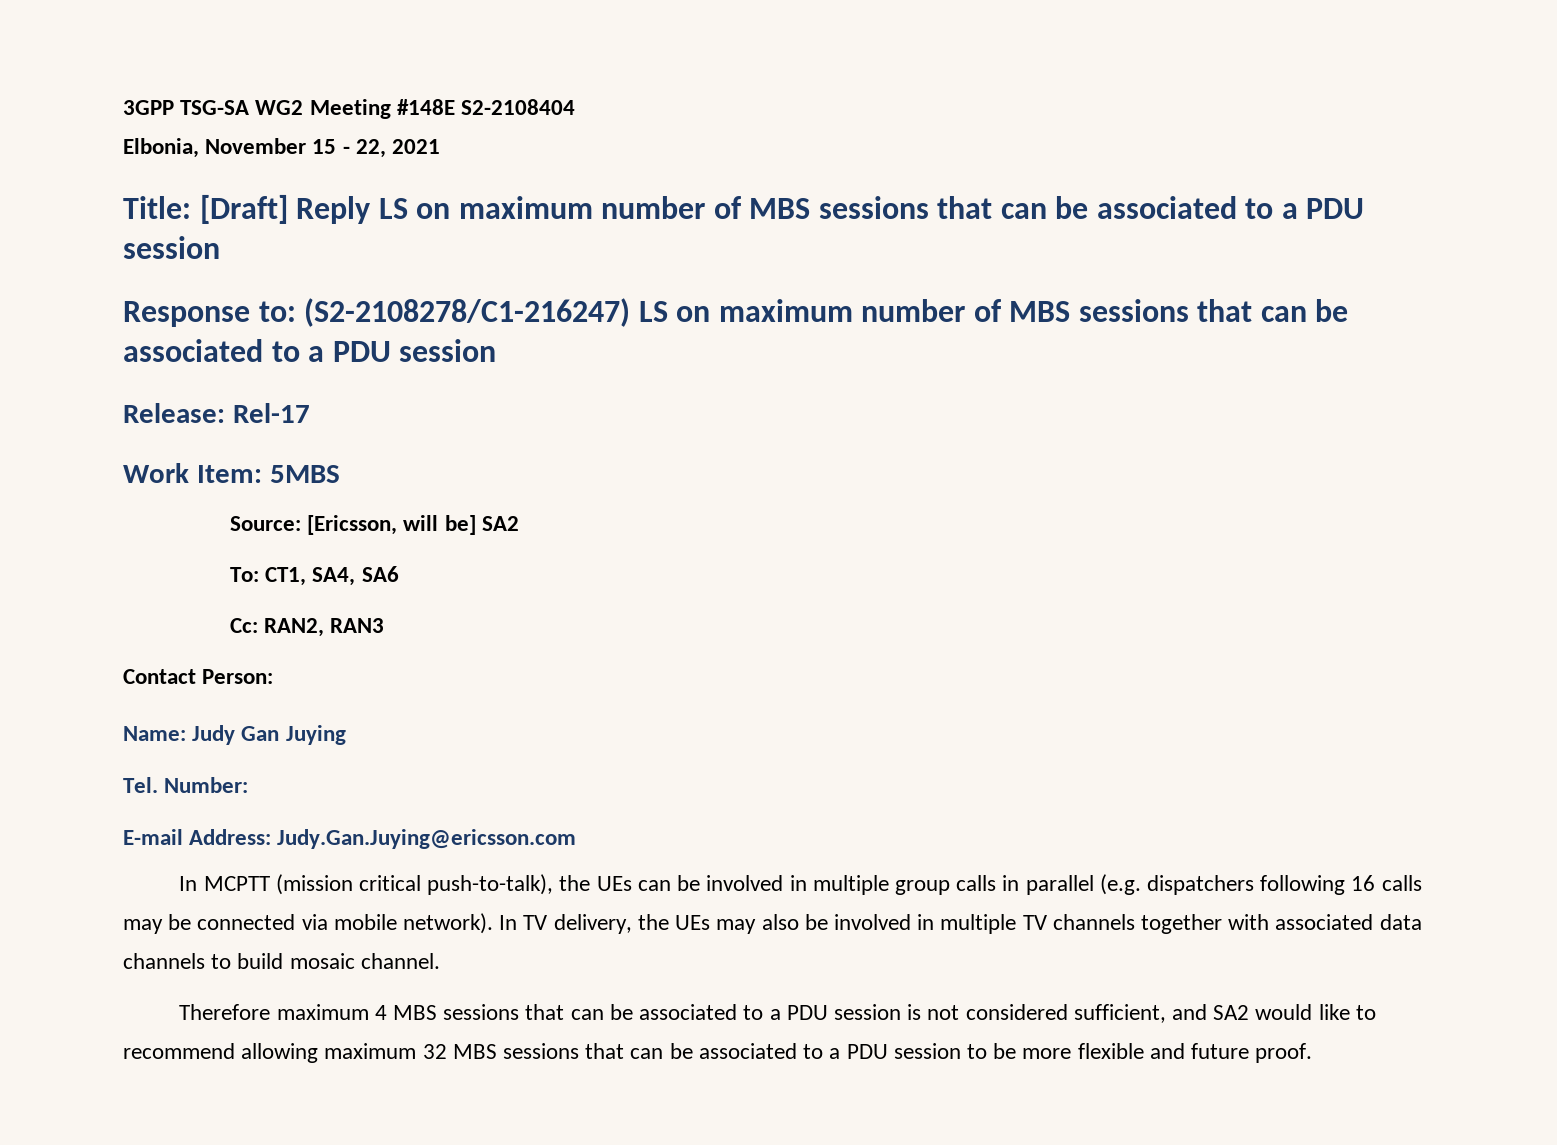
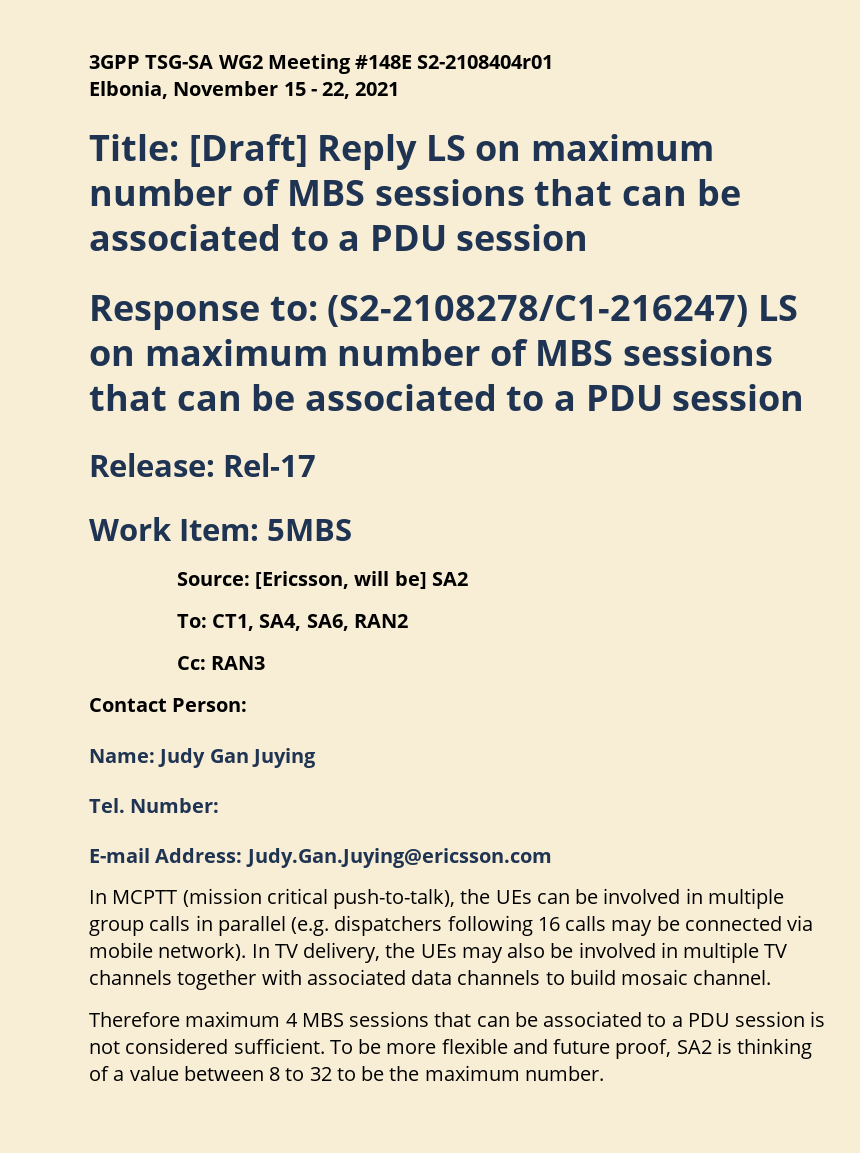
- 3GPP TSG-SA WG2 Meeting #148E S2-2108404
+ 3GPP TSG-SA WG2 Meeting #148E S2-2108404r01
- To: CT1, SA4, SA6
+ To: CT1, SA4, SA6, RAN2
- Cc: RAN2, RAN3
+ Cc: RAN3
- Therefore maximum 4 MBS sessions that can be associated to a PDU session is not considered sufficient, and SA2 would like to recommend allowing maximum 32 MBS sessions that can be associated to a PDU session to be more flexible and future proof.
+ Therefore maximum 4 MBS sessions that can be associated to a PDU session is not considered sufficient. To be more flexible and future proof, SA2 is thinking of a value between 8 to 32 to be the maximum number.

